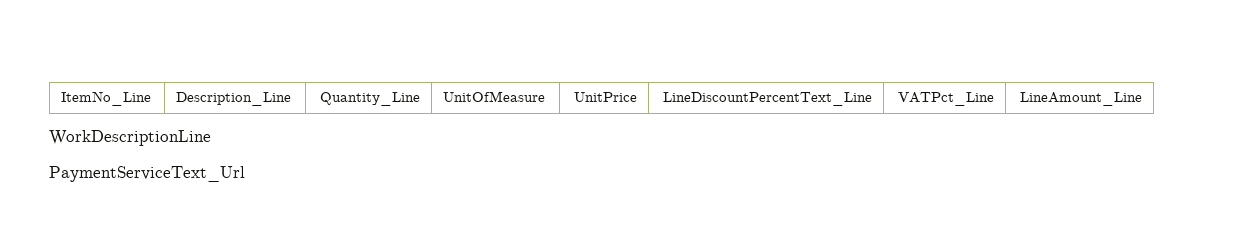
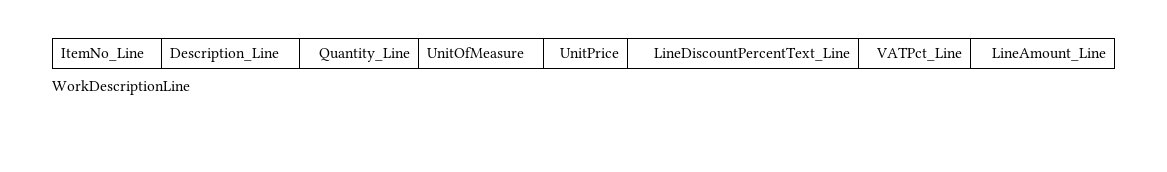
- PaymentServiceText_Url

